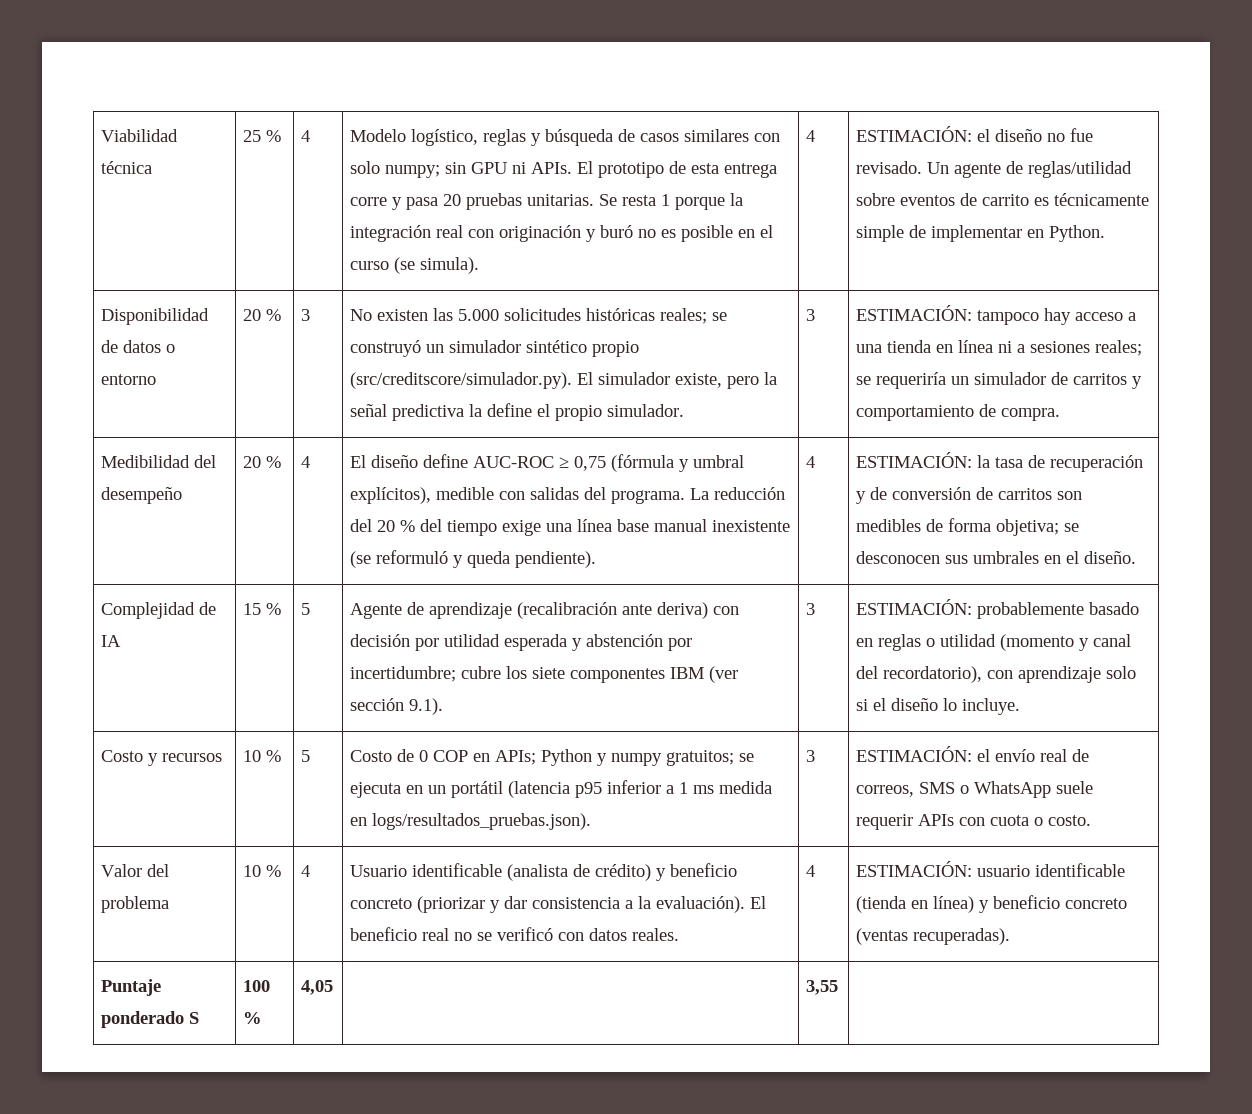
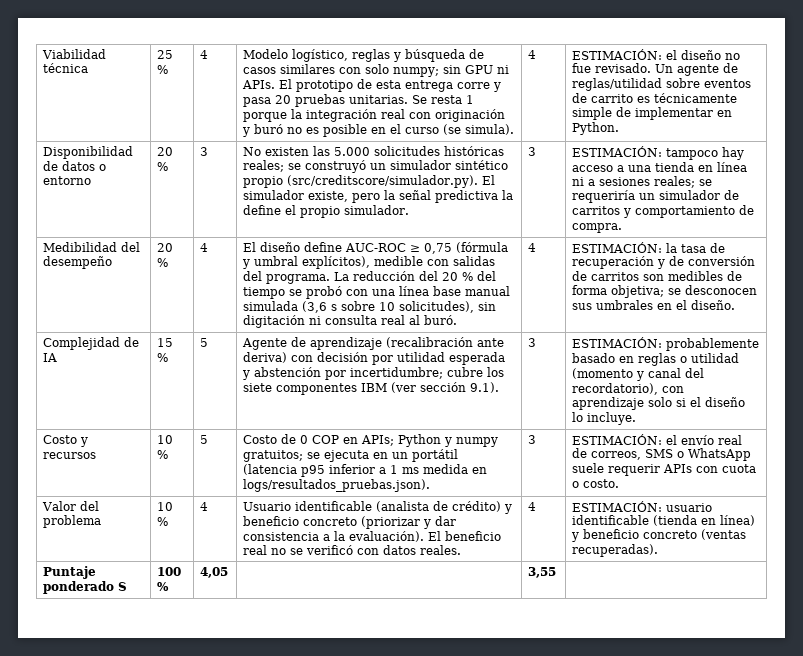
- La reducción del 20 % del tiempo exige una línea base manual inexistente (se reformuló y queda pendiente).
+ La reducción del 20 % del tiempo se probó con una línea base manual simulada (3,6 s sobre 10 solicitudes), sin digitación ni consulta real al buró.

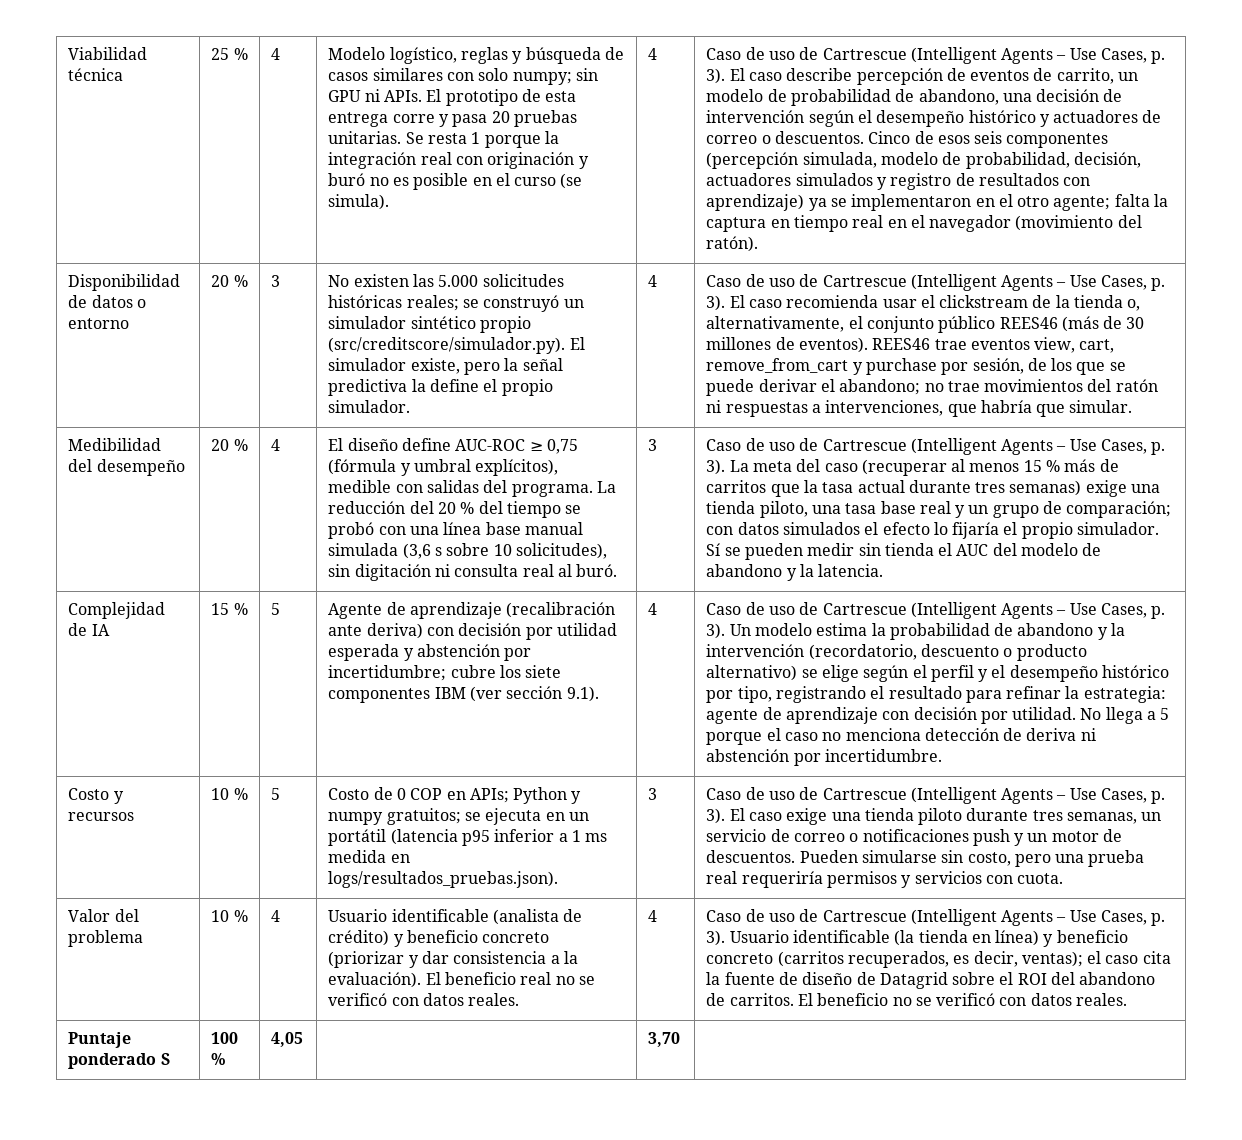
- ESTIMACIÓN: el diseño no fue revisado. Un agente de reglas/utilidad sobre eventos de carrito es técnicamente simple de implementar en Python.
+ Caso de uso de Cartrescue (Intelligent Agents – Use Cases, p. 3). El caso describe percepción de eventos de carrito, un modelo de probabilidad de abandono, una decisión de intervención según el desempeño histórico y actuadores de correo o descuentos. Cinco de esos seis componentes (percepción simulada, modelo de probabilidad, decisión, actuadores simulados y registro de resultados con aprendizaje) ya se implementaron en el otro agente; falta la captura en tiempo real en el navegador (movimiento del ratón).
- 3 | ESTIMACIÓN: tampoco hay acceso a una tienda en línea ni a sesiones reales; se requeriría un simulador de carritos y comportamiento de compra.
+ 4 | Caso de uso de Cartrescue (Intelligent Agents – Use Cases, p. 3). El caso recomienda usar el clickstream de la tienda o, alternativamente, el conjunto público REES46 (más de 30 millones de eventos). REES46 trae eventos view, cart, remove_from_cart y purchase por sesión, de los que se puede derivar el abandono; no trae movimientos del ratón ni respuestas a intervenciones, que habría que simular.
- 4 | ESTIMACIÓN: la tasa de recuperación y de conversión de carritos son medibles de forma objetiva; se desconocen sus umbrales en el diseño.
+ 3 | Caso de uso de Cartrescue (Intelligent Agents – Use Cases, p. 3). La meta del caso (recuperar al menos 15 % más de carritos que la tasa actual durante tres semanas) exige una tienda piloto, una tasa base real y un grupo de comparación; con datos simulados el efecto lo fijaría el propio simulador. Sí se pueden medir sin tienda el AUC del modelo de abandono y la latencia.
- 3 | ESTIMACIÓN: probablemente basado en reglas o utilidad (momento y canal del recordatorio), con aprendizaje solo si el diseño lo incluye.
+ 4 | Caso de uso de Cartrescue (Intelligent Agents – Use Cases, p. 3). Un modelo estima la probabilidad de abandono y la intervención (recordatorio, descuento o producto alternativo) se elige según el perfil y el desempeño histórico por tipo, registrando el resultado para refinar la estrategia: agente de aprendizaje con decisión por utilidad. No llega a 5 porque el caso no menciona detección de deriva ni abstención por incertidumbre.
- ESTIMACIÓN: el envío real de correos, SMS o WhatsApp suele requerir APIs con cuota o costo.
+ Caso de uso de Cartrescue (Intelligent Agents – Use Cases, p. 3). El caso exige una tienda piloto durante tres semanas, un servicio de correo o notificaciones push y un motor de descuentos. Pueden simularse sin costo, pero una prueba real requeriría permisos y servicios con cuota.
- ESTIMACIÓN: usuario identificable (tienda en línea) y beneficio concreto (ventas recuperadas).
+ Caso de uso de Cartrescue (Intelligent Agents – Use Cases, p. 3). Usuario identificable (la tienda en línea) y beneficio concreto (carritos recuperados, es decir, ventas); el caso cita la fuente de diseño de Datagrid sobre el ROI del abandono de carritos. El beneficio no se verificó con datos reales.
- Puntaje ponderado S | 100 % | 4,05 | | 3,55 |
+ Puntaje ponderado S | 100 % | 4,05 | | 3,70 |

